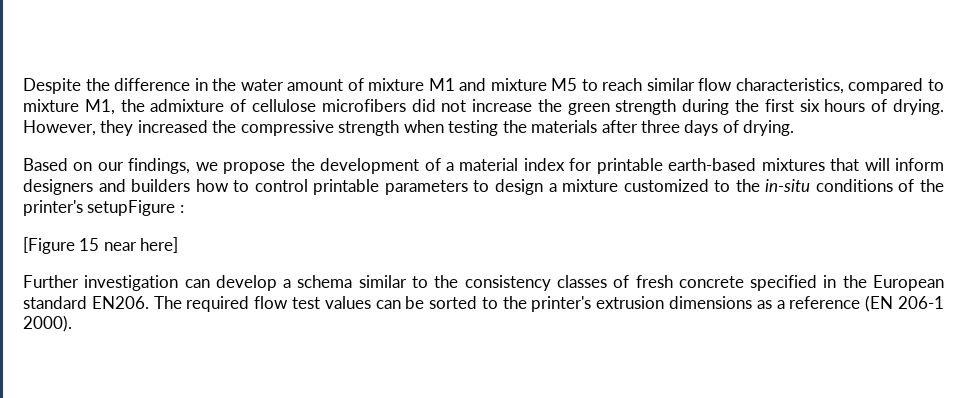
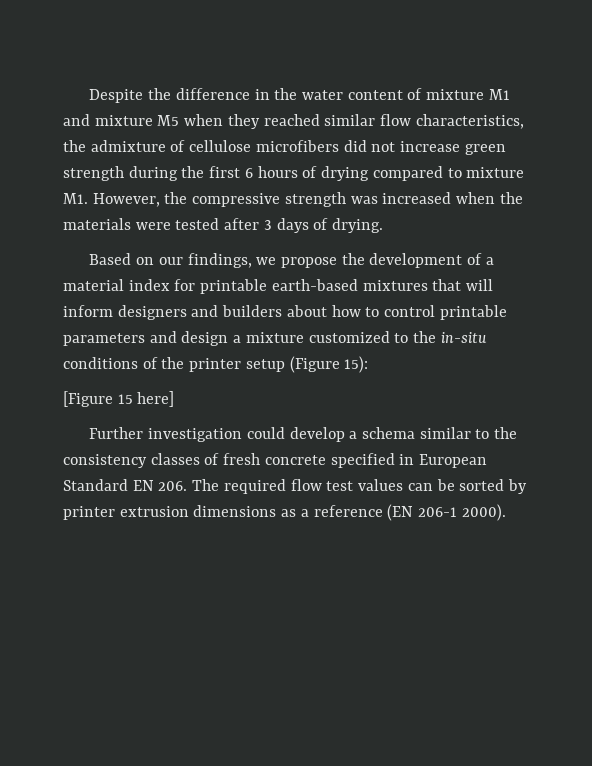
- Despite the difference in the water amount of mixture M1 and mixture M5 to reach similar flow characteristics, compared to mixture M1, the admixture of cellulose microfibers did not increase the green strength during the first six hours of drying. However, they increased the compressive strength when testing the materials after three days of drying.
+ Despite the difference in the water content of mixture M1 and mixture M5 when they reached similar flow characteristics, the admixture of cellulose microfibers did not increase green strength during the first 6 hours of drying compared to mixture M1. However, the compressive strength was increased when the materials were tested after 3 days of drying.
- Based on our findings, we propose the development of a material index for printable earth-based mixtures that will inform designers and builders how to control printable parameters to design a mixture customized to the in-situ conditions of the printer's setupFigure :
+ Based on our findings, we propose the development of a material index for printable earth-based mixtures that will inform designers and builders about how to control printable parameters and design a mixture customized to the in-situ conditions of the printer setup (Figure 15):
- [Figure 15 near here]
+ [Figure 15 here]
- Further investigation can develop a schema similar to the consistency classes of fresh concrete specified in the European standard EN206. The required flow test values can be sorted to the printer's extrusion dimensions as a reference (EN 206-1 2000).
+ Further investigation could develop a schema similar to the consistency classes of fresh concrete specified in European Standard EN 206. The required flow test values can be sorted by printer extrusion dimensions as a reference (EN 206-1 2000).

